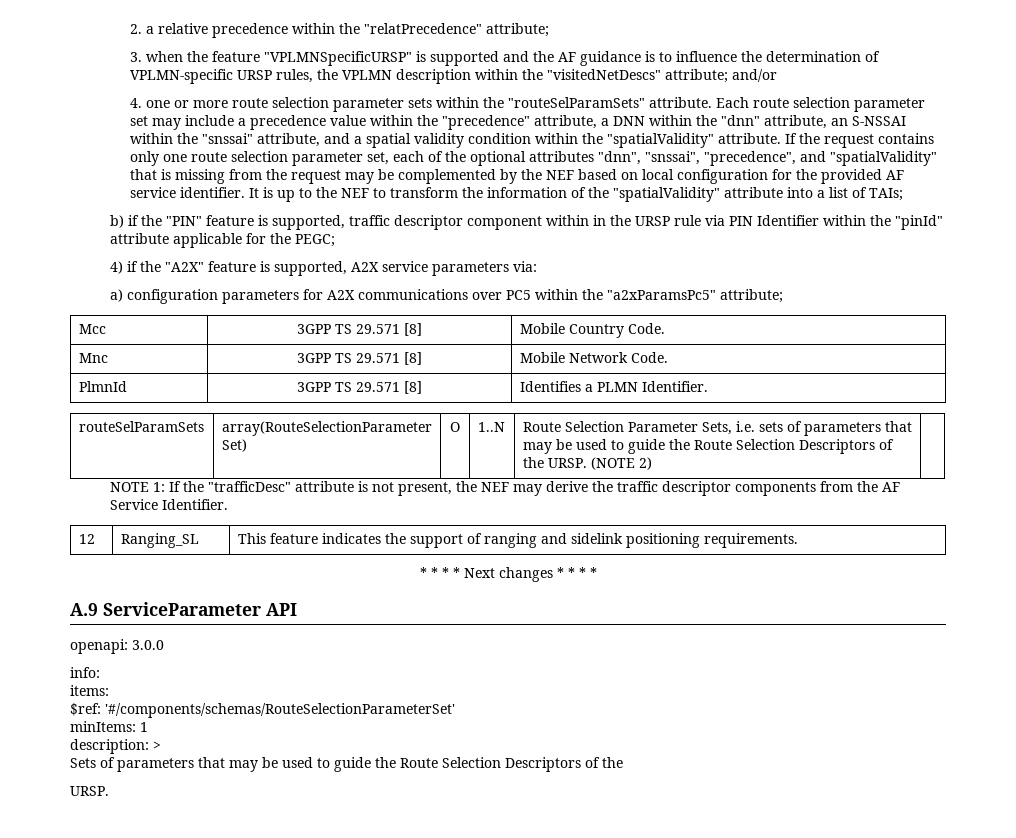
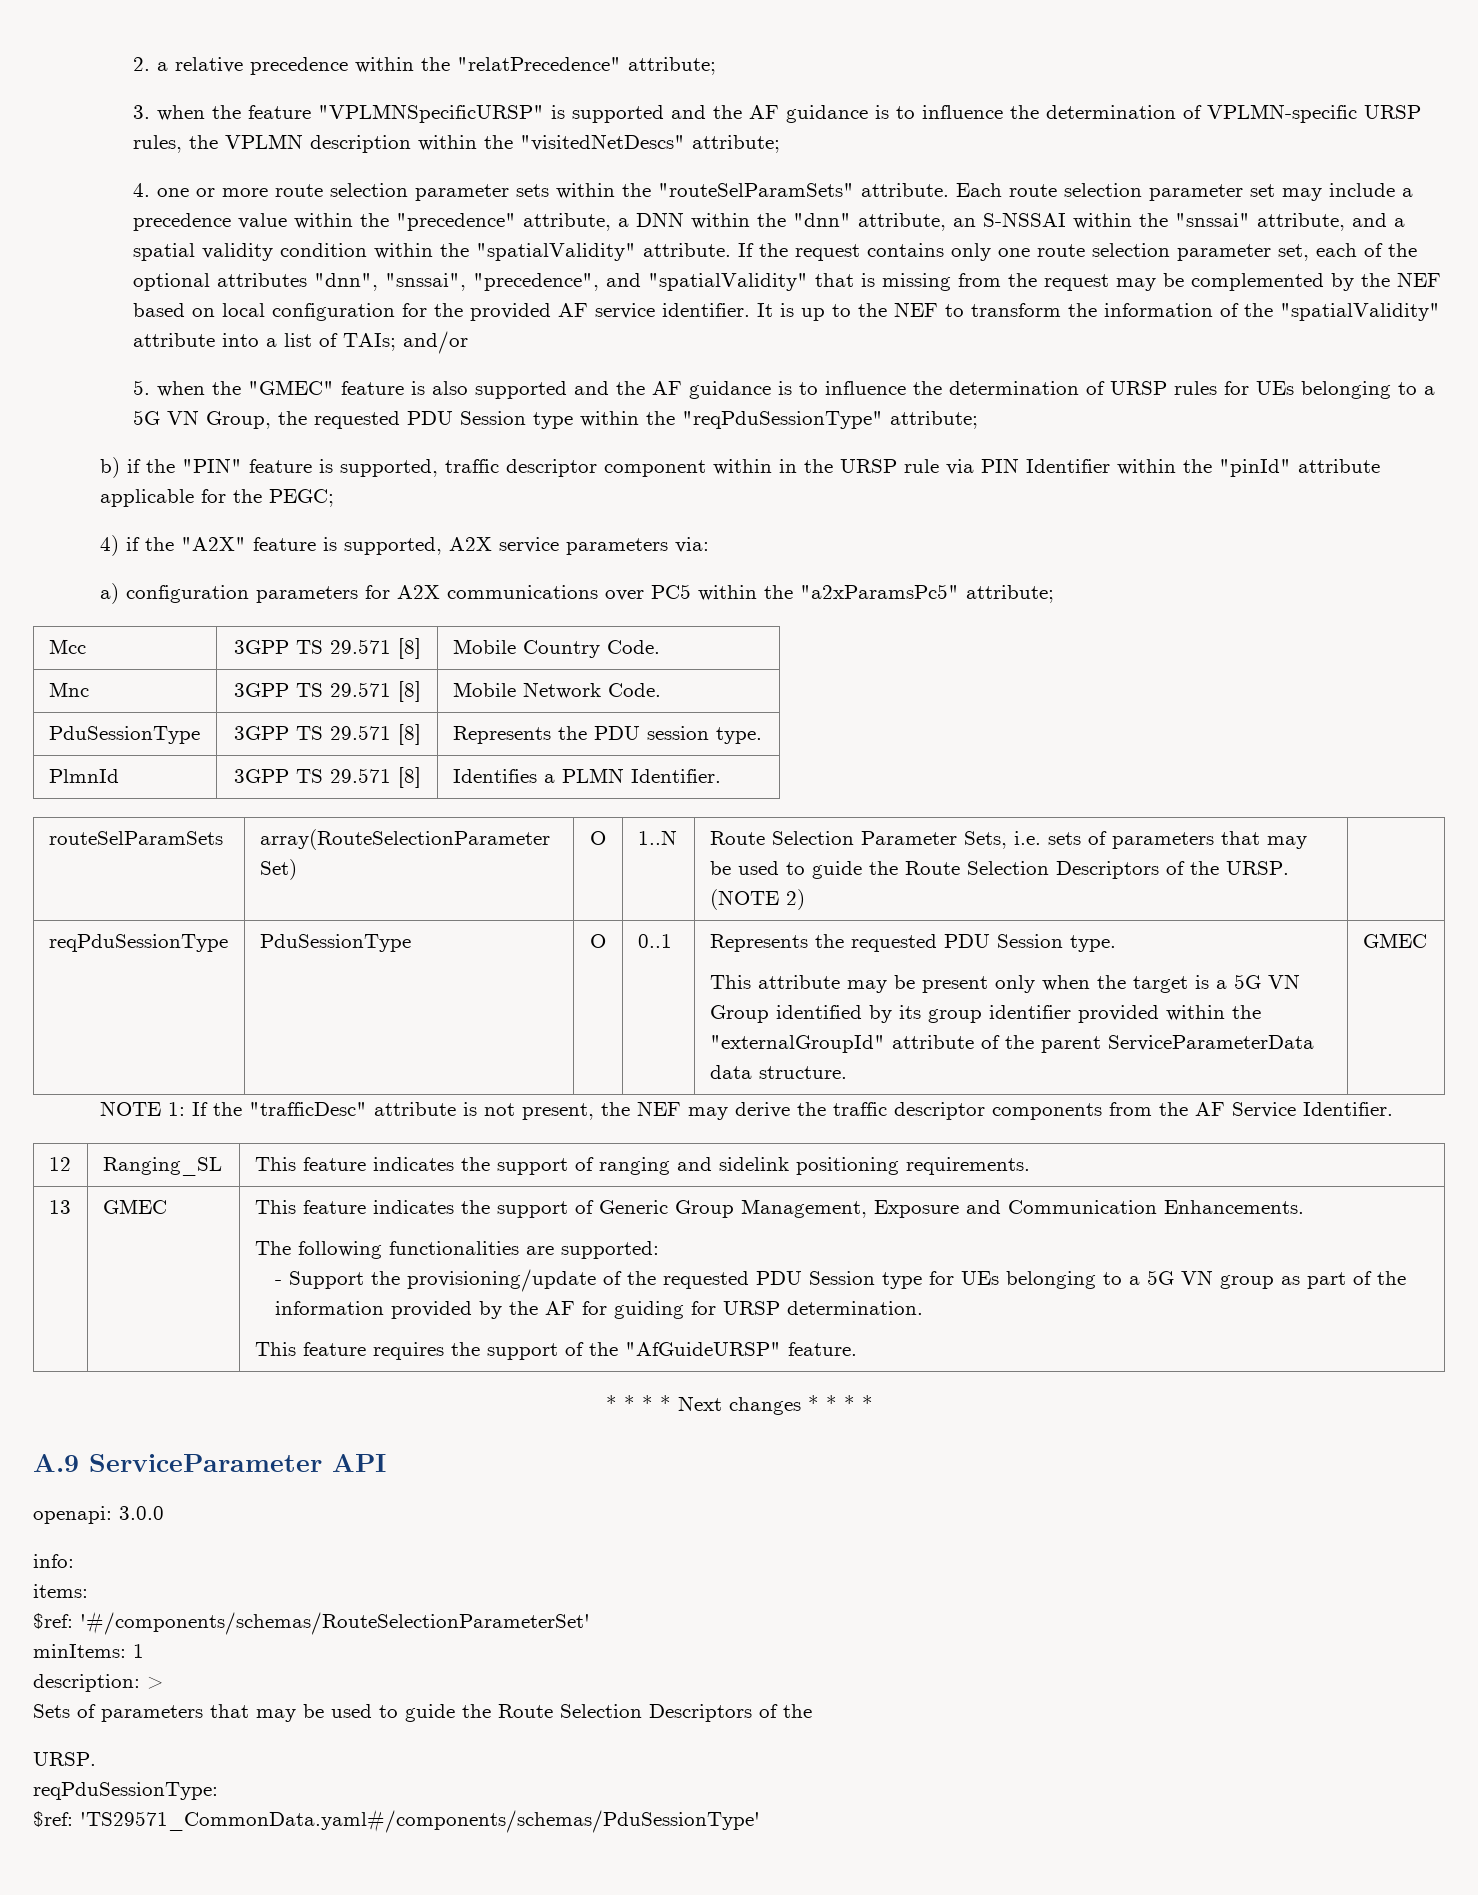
- 3. when the feature "VPLMNSpecificURSP" is supported and the AF guidance is to influence the determination of VPLMN-specific URSP rules, the VPLMN description within the "visitedNetDescs" attribute; and/or
+ 3. when the feature "VPLMNSpecificURSP" is supported and the AF guidance is to influence the determination of VPLMN-specific URSP rules, the VPLMN description within the "visitedNetDescs" attribute;
- It is up to the NEF to transform the information of the "spatialValidity" attribute into a list of TAIs;
+ It is up to the NEF to transform the information of the "spatialValidity" attribute into a list of TAIs; and/or
+ 5. when the "GMEC" feature is also supported and the AF guidance is to influence the determination of URSP rules for UEs belonging to a 5G VN Group, the requested PDU Session type within the "reqPduSessionType" attribute;
+ PduSessionType | 3GPP TS 29.571 [8] | Represents the PDU session type.
+ reqPduSessionType | PduSessionType | O | 0..1 | Represents the requested PDU Session type.
+ This attribute may be present only when the target is a 5G VN Group identified by its group identifier provided within the "externalGroupId" attribute of the parent ServiceParameterData data structure. | GMEC
+ 13 | GMEC | This feature indicates the support of Generic Group Management, Exposure and Communication Enhancements.
+ The following functionalities are supported:
+ - Support the provisioning/update of the requested PDU Session type for UEs belonging to a 5G VN group as part of the information provided by the AF for guiding for URSP determination.
+ This feature requires the support of the "AfGuideURSP" feature.
+ reqPduSessionType:
+ $ref: 'TS29571_CommonData.yaml#/components/schemas/PduSessionType'

